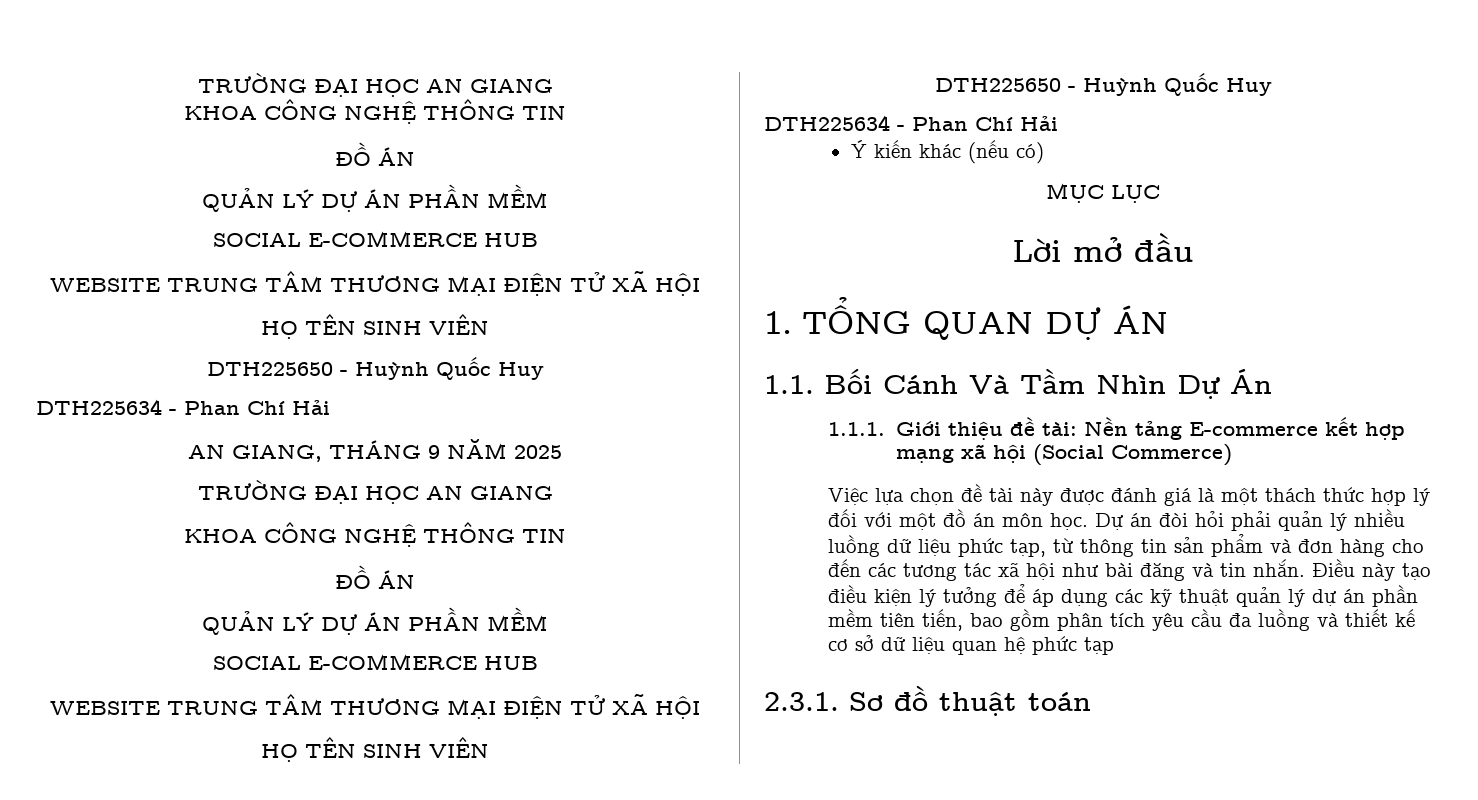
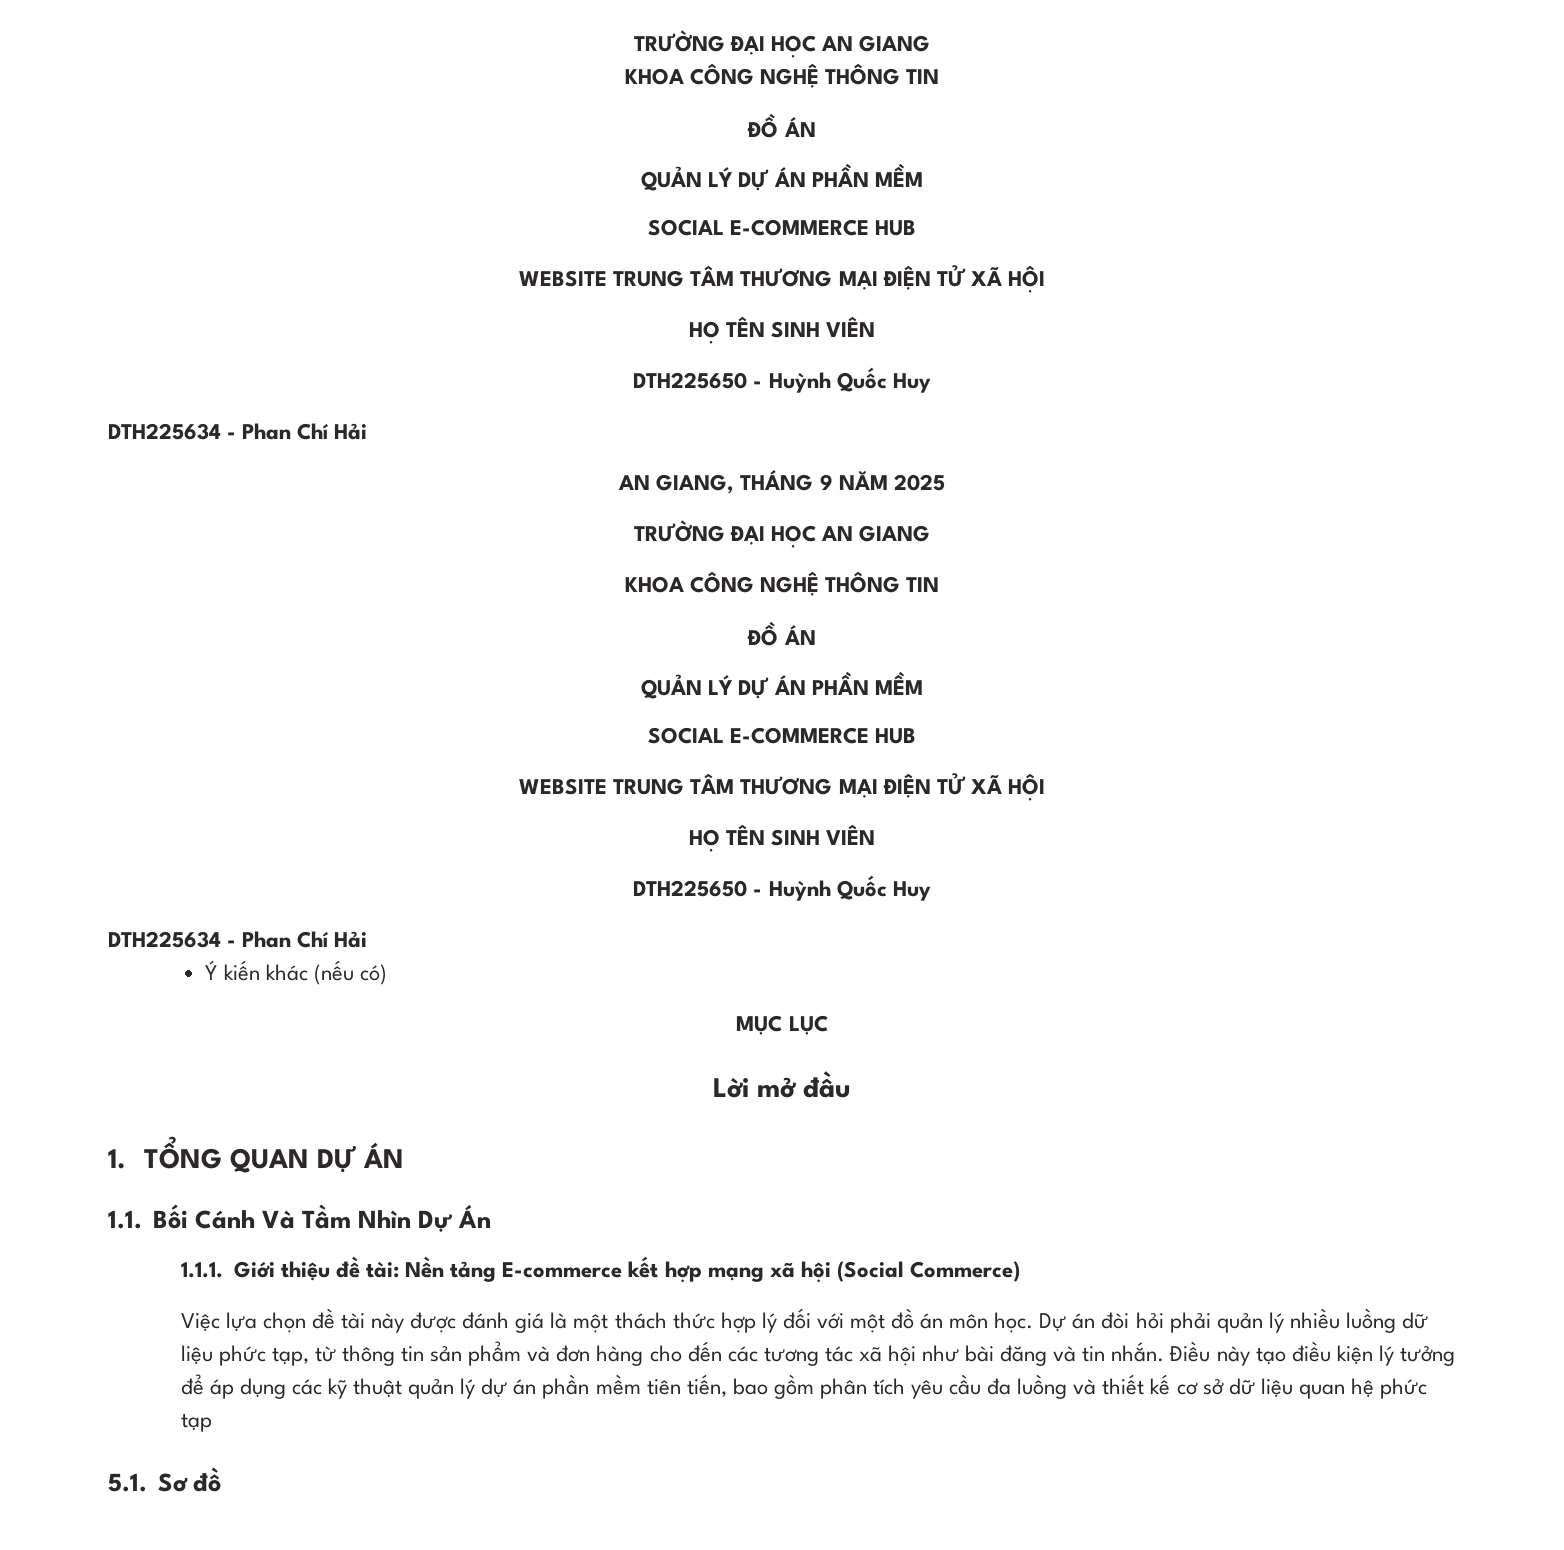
- 2.3.1. Sơ đồ thuật toán
+ 5.1. Sơ đồ

